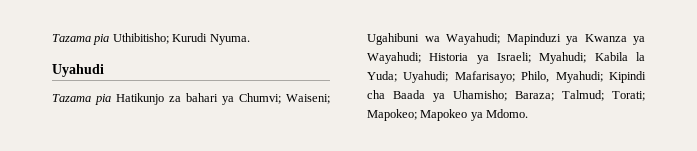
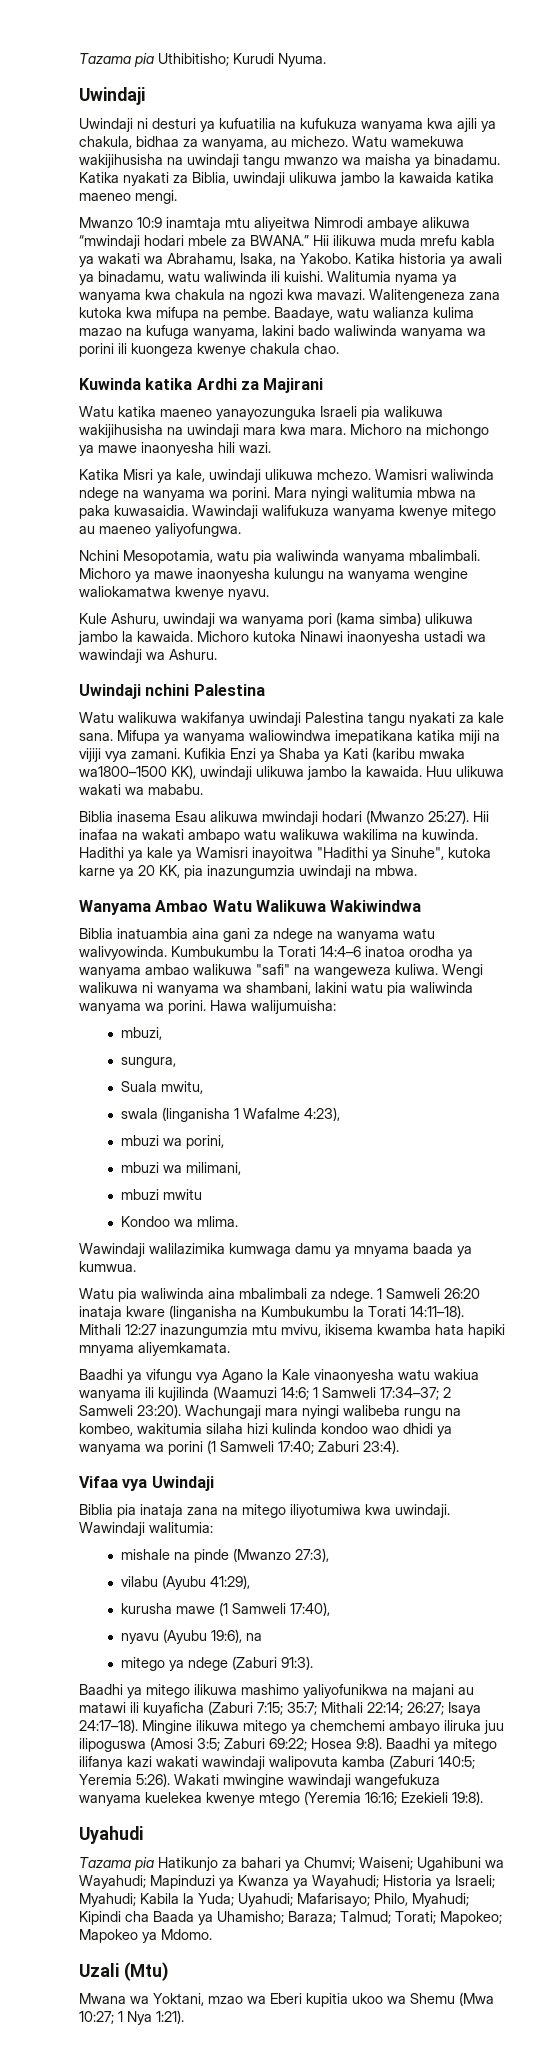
  Tazama pia Uthibitisho; Kurudi Nyuma.
+ Uwindaji
+ Uwindaji ni desturi ya kufuatilia na kufukuza wanyama kwa ajili ya chakula, bidhaa za wanyama, au michezo. Watu wamekuwa wakijihusisha na uwindaji tangu mwanzo wa maisha ya binadamu. Katika nyakati za Biblia, uwindaji ulikuwa jambo la kawaida katika maeneo mengi.
+ Mwanzo 10:9 inamtaja mtu aliyeitwa Nimrodi ambaye alikuwa “mwindaji hodari mbele za BWANA.” Hii ilikuwa muda mrefu kabla ya wakati wa Abrahamu, Isaka, na Yakobo. Katika historia ya awali ya binadamu, watu waliwinda ili kuishi. Walitumia nyama ya wanyama kwa chakula na ngozi kwa mavazi. Walitengeneza zana kutoka kwa mifupa na pembe. Baadaye, watu walianza kulima mazao na kufuga wanyama, lakini bado waliwinda wanyama wa porini ili kuongeza kwenye chakula chao.
+ Kuwinda katika Ardhi za Majirani
+ Watu katika maeneo yanayozunguka Israeli pia walikuwa wakijihusisha na uwindaji mara kwa mara. Michoro na michongo ya mawe inaonyesha hili wazi.
+ Katika Misri ya kale, uwindaji ulikuwa mchezo. Wamisri waliwinda ndege na wanyama wa porini. Mara nyingi walitumia mbwa na paka kuwasaidia. Wawindaji walifukuza wanyama kwenye mitego au maeneo yaliyofungwa.
+ Nchini Mesopotamia, watu pia waliwinda wanyama mbalimbali. Michoro ya mawe inaonyesha kulungu na wanyama wengine waliokamatwa kwenye nyavu.
+ Kule Ashuru, uwindaji wa wanyama pori (kama simba) ulikuwa jambo la kawaida. Michoro kutoka Ninawi inaonyesha ustadi wa wawindaji wa Ashuru.
+ Uwindaji nchini Palestina
+ Watu walikuwa wakifanya uwindaji Palestina tangu nyakati za kale sana. Mifupa ya wanyama waliowindwa imepatikana katika miji na vijiji vya zamani. Kufikia Enzi ya Shaba ya Kati (karibu mwaka wa1800–1500 KK), uwindaji ulikuwa jambo la kawaida. Huu ulikuwa wakati wa mababu.
+ Biblia inasema Esau alikuwa mwindaji hodari (Mwanzo 25:27). Hii inafaa na wakati ambapo watu walikuwa wakilima na kuwinda. Hadithi ya kale ya Wamisri inayoitwa "Hadithi ya Sinuhe", kutoka karne ya 20 KK, pia inazungumzia uwindaji na mbwa.
+ Wanyama Ambao Watu Walikuwa Wakiwindwa
+ Biblia inatuambia aina gani za ndege na wanyama watu walivyowinda. Kumbukumbu la Torati 14:4–6 inatoa orodha ya wanyama ambao walikuwa "safi" na wangeweza kuliwa. Wengi walikuwa ni wanyama wa shambani, lakini watu pia waliwinda wanyama wa porini. Hawa walijumuisha:
+ mbuzi,
+ sungura,
+ Suala mwitu,
+ swala (linganisha 1 Wafalme 4:23),
+ mbuzi wa porini,
+ mbuzi wa milimani,
+ mbuzi mwitu
+ Kondoo wa mlima.
+ Wawindaji walilazimika kumwaga damu ya mnyama baada ya kumwua.
+ Watu pia waliwinda aina mbalimbali za ndege. 1 Samweli 26:20 inataja kware (linganisha na Kumbukumbu la Torati 14:11–18). Mithali 12:27 inazungumzia mtu mvivu, ikisema kwamba hata hapiki mnyama aliyemkamata.
+ Baadhi ya vifungu vya Agano la Kale vinaonyesha watu wakiua wanyama ili kujilinda (Waamuzi 14:6; 1 Samweli 17:34–37; 2 Samweli 23:20). Wachungaji mara nyingi walibeba rungu na kombeo, wakitumia silaha hizi kulinda kondoo wao dhidi ya wanyama wa porini (1 Samweli 17:40; Zaburi 23:4).
+ Vifaa vya Uwindaji
+ Biblia pia inataja zana na mitego iliyotumiwa kwa uwindaji. Wawindaji walitumia:
+ mishale na pinde (Mwanzo 27:3),
+ vilabu (Ayubu 41:29),
+ kurusha mawe (1 Samweli 17:40),
+ nyavu (Ayubu 19:6), na
+ mitego ya ndege (Zaburi 91:3).
+ Baadhi ya mitego ilikuwa mashimo yaliyofunikwa na majani au matawi ili kuyaficha (Zaburi 7:15; 35:7; Mithali 22:14; 26:27; Isaya 24:17–18). Mingine ilikuwa mitego ya chemchemi ambayo iliruka juu ilipoguswa (Amosi 3:5; Zaburi 69:22; Hosea 9:8). Baadhi ya mitego ilifanya kazi wakati wawindaji walipovuta kamba (Zaburi 140:5; Yeremia 5:26). Wakati mwingine wawindaji wangefukuza wanyama kuelekea kwenye mtego (Yeremia 16:16; Ezekieli 19:8).
+ Uzali (Mtu)
+ Mwana wa Yoktani, mzao wa Eberi kupitia ukoo wa Shemu (Mwa 10:27; 1 Nya 1:21).

